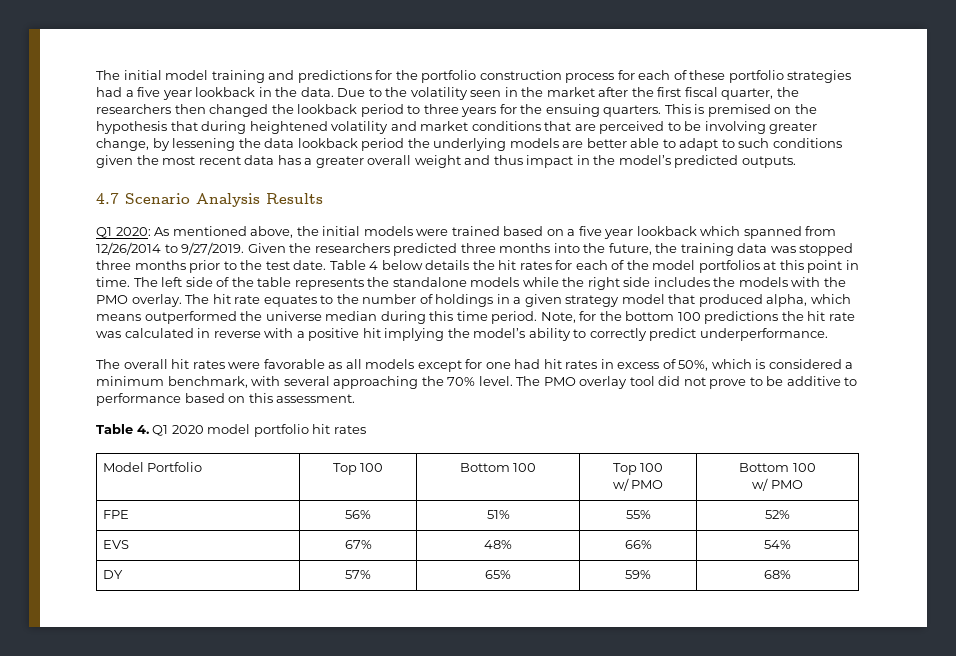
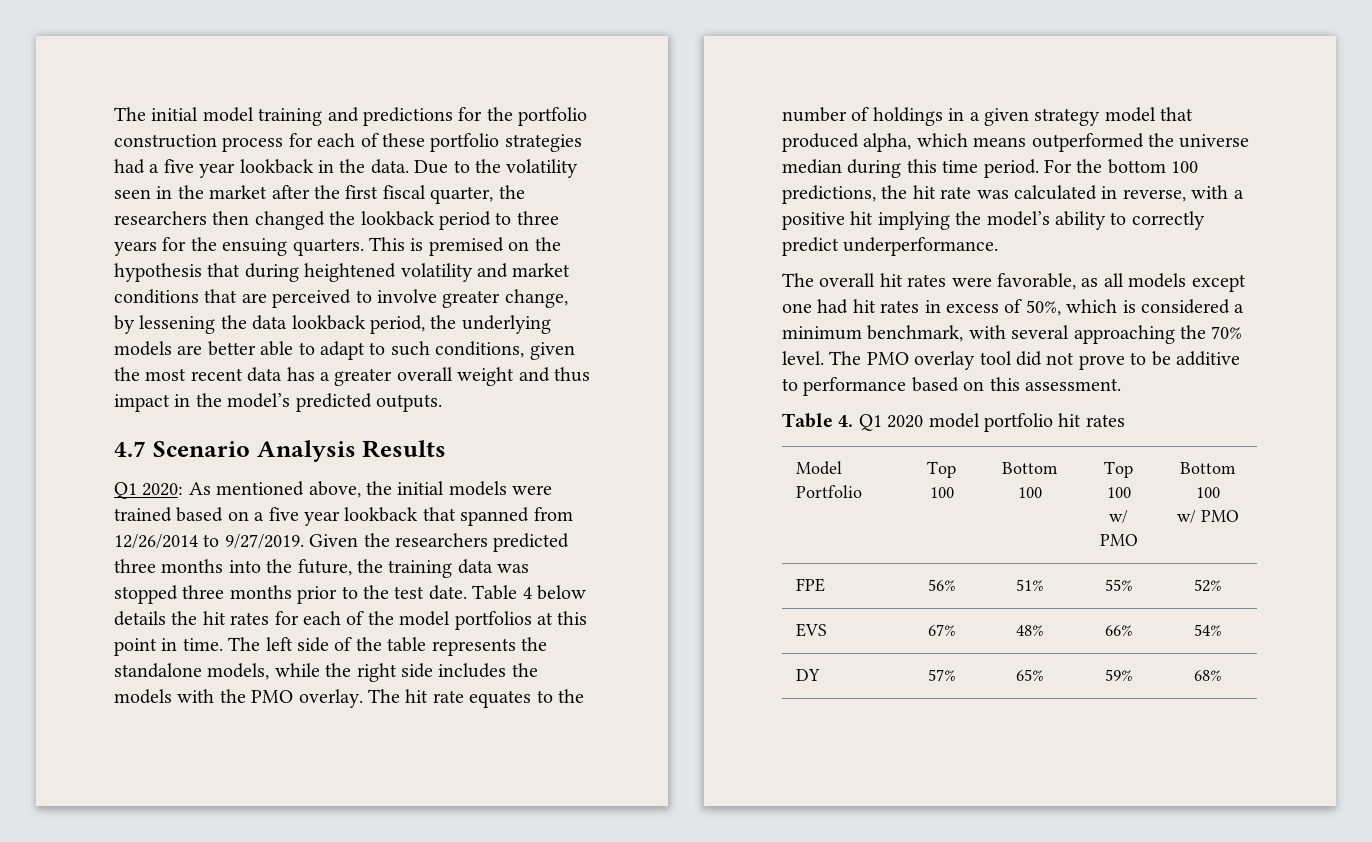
- This is premised on the hypothesis that during heightened volatility and market conditions that are perceived to be involving greater change, by lessening the data lookback period the underlying models are better able to adapt to such conditions given the most recent data has a greater overall weight and thus impact in the model’s predicted outputs.
+ This is premised on the hypothesis that during heightened volatility and market conditions that are perceived to involve greater change, by lessening the data lookback period, the underlying models are better able to adapt to such conditions, given the most recent data has a greater overall weight and thus impact in the model’s predicted outputs.
- Q1 2020: As mentioned above, the initial models were trained based on a five year lookback which spanned from 12/26/2014 to 9/27/2019.
+ Q1 2020: As mentioned above, the initial models were trained based on a five year lookback that spanned from 12/26/2014 to 9/27/2019.
- The left side of the table represents the standalone models while the right side includes the models with the PMO overlay.
+ The left side of the table represents the standalone models, while the right side includes the models with the PMO overlay.
- Note, for the bottom 100 predictions the hit rate was calculated in reverse with a positive hit implying the model’s ability to correctly predict underperformance.
+ For the bottom 100 predictions, the hit rate was calculated in reverse, with a positive hit implying the model’s ability to correctly predict underperformance.
- The overall hit rates were favorable as all models except for one had hit rates in excess of 50%, which is considered a minimum benchmark, with several approaching the 70% level.
+ The overall hit rates were favorable, as all models except one had hit rates in excess of 50%, which is considered a minimum benchmark, with several approaching the 70% level.

